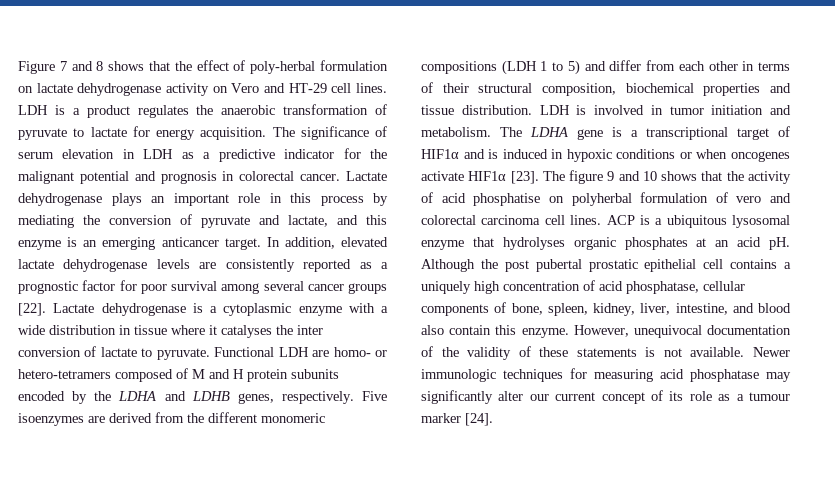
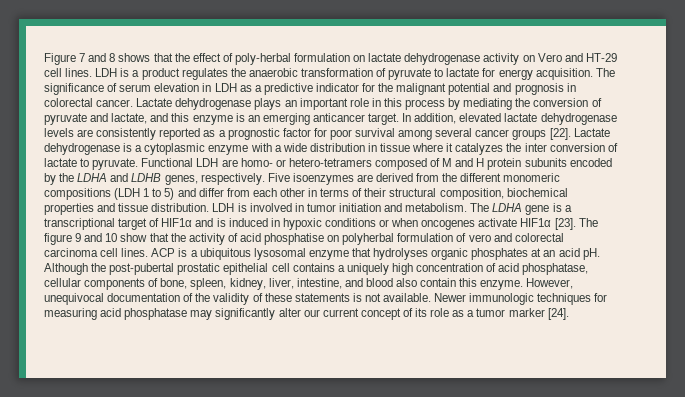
- Lactate dehydrogenase is a cytoplasmic enzyme with a wide distribution in tissue where it catalyses the inter conversion of lactate to pyruvate.
+ Lactate dehydrogenase is a cytoplasmic enzyme with a wide distribution in tissue where it catalyzes the inter conversion of lactate to pyruvate.
- The figure 9 and 10 shows that the activity of acid phosphatise on polyherbal formulation of vero and colorectal carcinoma cell lines.
+ The figure 9 and 10 show that the activity of acid phosphatise on polyherbal formulation of vero and colorectal carcinoma cell lines.
- Although the post pubertal prostatic epithelial cell contains a uniquely high concentration of acid phosphatase, cellular components of bone, spleen, kidney, liver, intestine, and blood also contain this enzyme.
+ Although the post-pubertal prostatic epithelial cell contains a uniquely high concentration of acid phosphatase, cellular components of bone, spleen, kidney, liver, intestine, and blood also contain this enzyme.
- Newer immunologic techniques for measuring acid phosphatase may significantly alter our current concept of its role as a tumour marker [24].
+ Newer immunologic techniques for measuring acid phosphatase may significantly alter our current concept of its role as a tumor marker [24].

